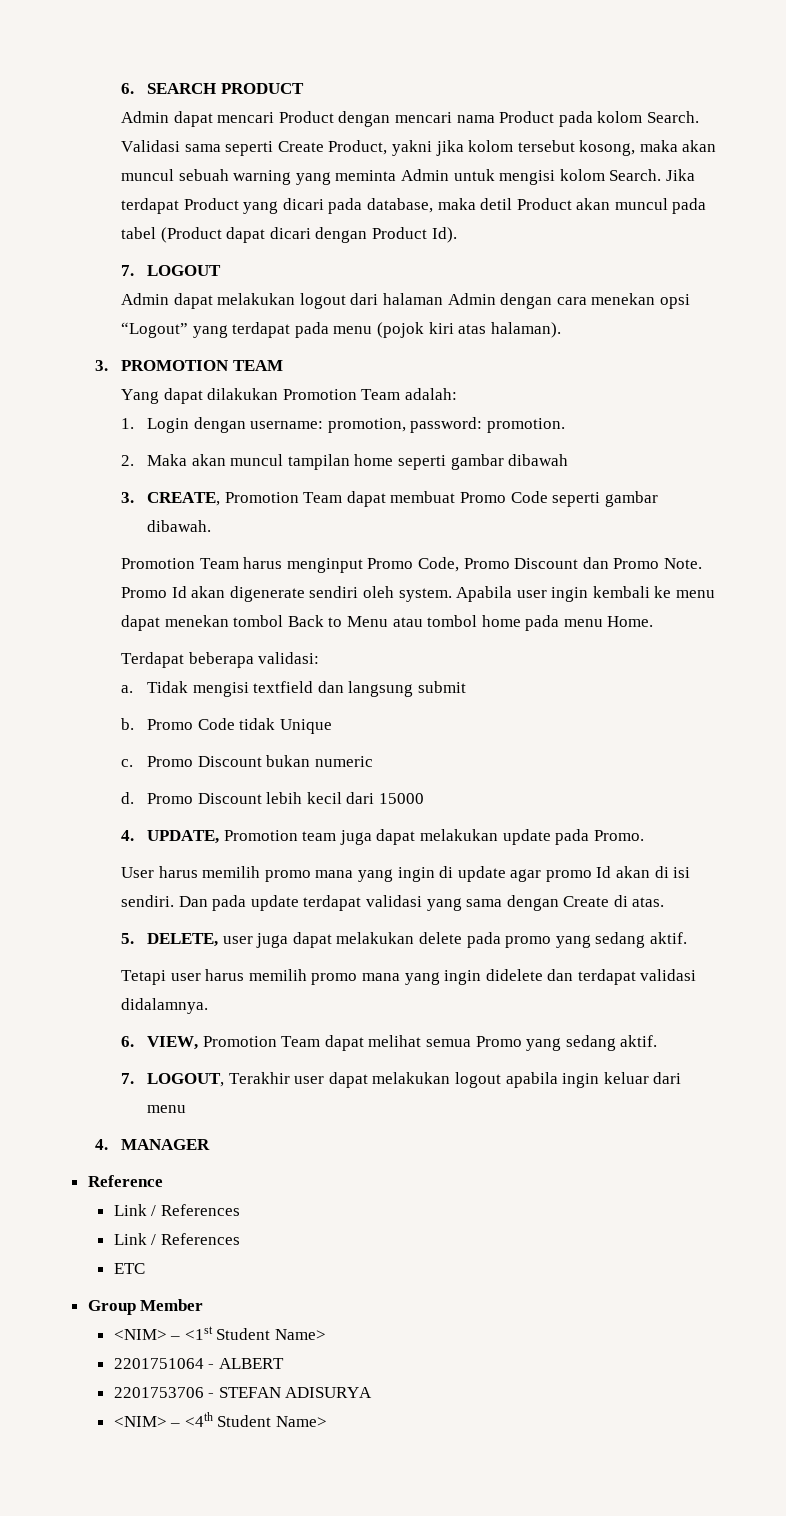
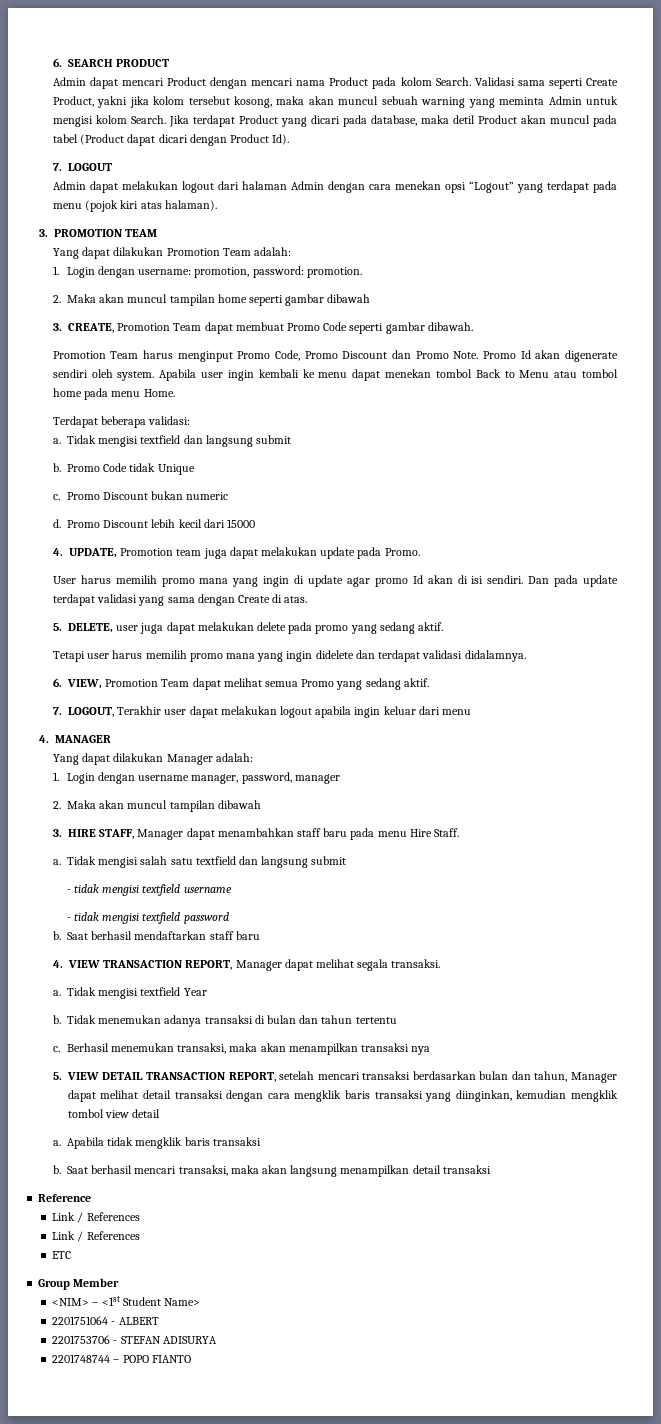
+ Yang dapat dilakukan Manager adalah:
+ 1. Login dengan username manager, password, manager
+ 2. Maka akan muncul tampilan dibawah
+ 3. HIRE STAFF, Manager dapat menambahkan staff baru pada menu Hire Staff.
+ a. Tidak mengisi salah satu textfield dan langsung submit
+ - tidak mengisi textfield username
+ - tidak mengisi textfield password
+ b. Saat berhasil mendaftarkan staff baru
+ 4. VIEW TRANSACTION REPORT, Manager dapat melihat segala transaksi.
+ a. Tidak mengisi textfield Year
+ b. Tidak menemukan adanya transaksi di bulan dan tahun tertentu
+ c. Berhasil menemukan transaksi, maka akan menampilkan transaksi nya
+ 5. VIEW DETAIL TRANSACTION REPORT, setelah mencari transaksi berdasarkan bulan dan tahun, Manager dapat melihat detail transaksi dengan cara mengklik baris transaksi yang diinginkan, kemudian mengklik tombol view detail
+ a. Apabila tidak mengklik baris transaksi
+ b. Saat berhasil mencari transaksi, maka akan langsung menampilkan detail transaksi
- <NIM> – <4th Student Name>
+ 2201748744 – POPO FIANTO

